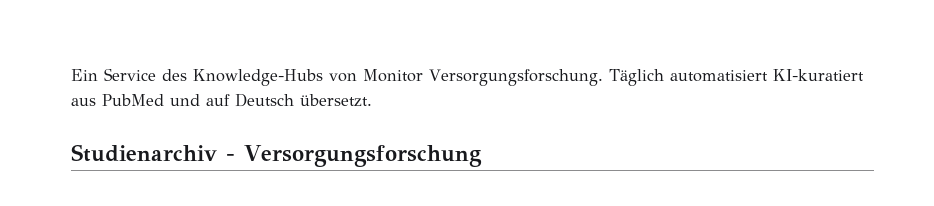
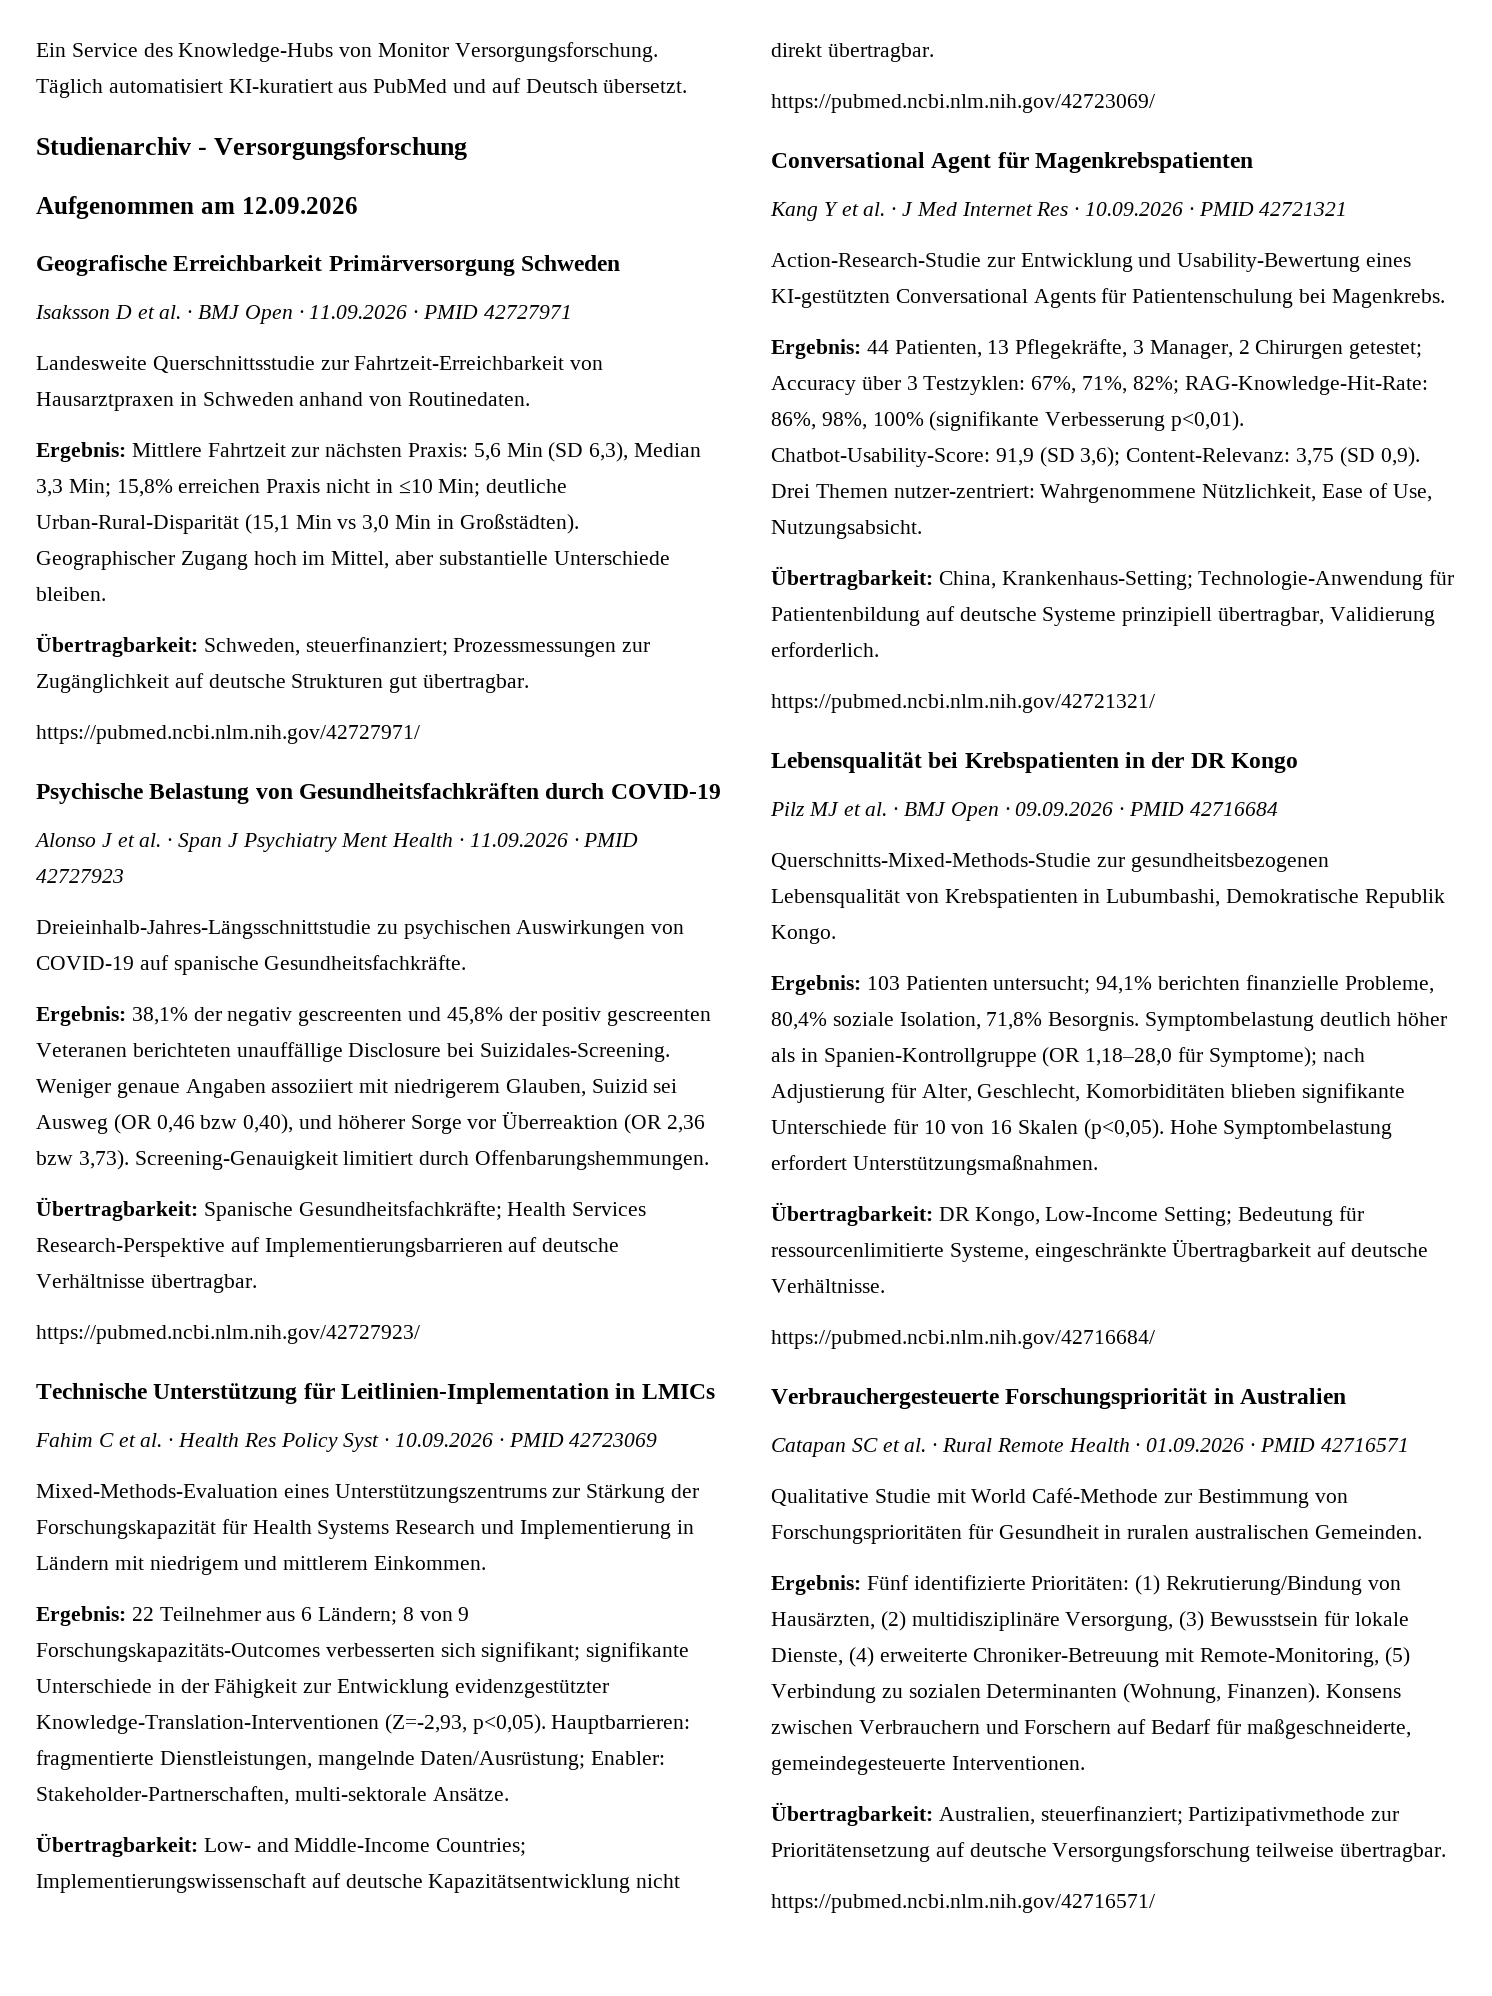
+ Aufgenommen am 12.09.2026
+ Geografische Erreichbarkeit Primärversorgung Schweden
+ Isaksson D et al. · BMJ Open · 11.09.2026 · PMID 42727971
+ Landesweite Querschnittsstudie zur Fahrtzeit-Erreichbarkeit von Hausarztpraxen in Schweden anhand von Routinedaten.
+ Ergebnis: Mittlere Fahrtzeit zur nächsten Praxis: 5,6 Min (SD 6,3), Median 3,3 Min; 15,8% erreichen Praxis nicht in ≤10 Min; deutliche Urban-Rural-Disparität (15,1 Min vs 3,0 Min in Großstädten). Geographischer Zugang hoch im Mittel, aber substantielle Unterschiede bleiben.
+ Übertragbarkeit: Schweden, steuerfinanziert; Prozessmessungen zur Zugänglichkeit auf deutsche Strukturen gut übertragbar.
+ https://pubmed.ncbi.nlm.nih.gov/42727971/
+ Psychische Belastung von Gesundheitsfachkräften durch COVID-19
+ Alonso J et al. · Span J Psychiatry Ment Health · 11.09.2026 · PMID 42727923
+ Dreieinhalb-Jahres-Längsschnittstudie zu psychischen Auswirkungen von COVID-19 auf spanische Gesundheitsfachkräfte.
+ Ergebnis: 38,1% der negativ gescreenten und 45,8% der positiv gescreenten Veteranen berichteten unauffällige Disclosure bei Suizidales-Screening. Weniger genaue Angaben assoziiert mit niedrigerem Glauben, Suizid sei Ausweg (OR 0,46 bzw 0,40), und höherer Sorge vor Überreaktion (OR 2,36 bzw 3,73). Screening-Genauigkeit limitiert durch Offenbarungshemmungen.
+ Übertragbarkeit: Spanische Gesundheitsfachkräfte; Health Services Research-Perspektive auf Implementierungsbarrieren auf deutsche Verhältnisse übertragbar.
+ https://pubmed.ncbi.nlm.nih.gov/42727923/
+ Technische Unterstützung für Leitlinien-Implementation in LMICs
+ Fahim C et al. · Health Res Policy Syst · 10.09.2026 · PMID 42723069
+ Mixed-Methods-Evaluation eines Unterstützungszentrums zur Stärkung der Forschungskapazität für Health Systems Research und Implementierung in Ländern mit niedrigem und mittlerem Einkommen.
+ Ergebnis: 22 Teilnehmer aus 6 Ländern; 8 von 9 Forschungskapazitäts-Outcomes verbesserten sich signifikant; signifikante Unterschiede in der Fähigkeit zur Entwicklung evidenzgestützter Knowledge-Translation-Interventionen (Z=-2,93, p<0,05). Hauptbarrieren: fragmentierte Dienstleistungen, mangelnde Daten/Ausrüstung; Enabler: Stakeholder-Partnerschaften, multi-sektorale Ansätze.
+ Übertragbarkeit: Low- and Middle-Income Countries; Implementierungswissenschaft auf deutsche Kapazitätsentwicklung nicht direkt übertragbar.
+ https://pubmed.ncbi.nlm.nih.gov/42723069/
+ Conversational Agent für Magenkrebspatienten
+ Kang Y et al. · J Med Internet Res · 10.09.2026 · PMID 42721321
+ Action-Research-Studie zur Entwicklung und Usability-Bewertung eines KI-gestützten Conversational Agents für Patientenschulung bei Magenkrebs.
+ Ergebnis: 44 Patienten, 13 Pflegekräfte, 3 Manager, 2 Chirurgen getestet; Accuracy über 3 Testzyklen: 67%, 71%, 82%; RAG-Knowledge-Hit-Rate: 86%, 98%, 100% (signifikante Verbesserung p<0,01). Chatbot-Usability-Score: 91,9 (SD 3,6); Content-Relevanz: 3,75 (SD 0,9). Drei Themen nutzer-zentriert: Wahrgenommene Nützlichkeit, Ease of Use, Nutzungsabsicht.
+ Übertragbarkeit: China, Krankenhaus-Setting; Technologie-Anwendung für Patientenbildung auf deutsche Systeme prinzipiell übertragbar, Validierung erforderlich.
+ https://pubmed.ncbi.nlm.nih.gov/42721321/
+ Lebensqualität bei Krebspatienten in der DR Kongo
+ Pilz MJ et al. · BMJ Open · 09.09.2026 · PMID 42716684
+ Querschnitts-Mixed-Methods-Studie zur gesundheitsbezogenen Lebensqualität von Krebspatienten in Lubumbashi, Demokratische Republik Kongo.
+ Ergebnis: 103 Patienten untersucht; 94,1% berichten finanzielle Probleme, 80,4% soziale Isolation, 71,8% Besorgnis. Symptombelastung deutlich höher als in Spanien-Kontrollgruppe (OR 1,18–28,0 für Symptome); nach Adjustierung für Alter, Geschlecht, Komorbiditäten blieben signifikante Unterschiede für 10 von 16 Skalen (p<0,05). Hohe Symptombelastung erfordert Unterstützungsmaßnahmen.
+ Übertragbarkeit: DR Kongo, Low-Income Setting; Bedeutung für ressourcenlimitierte Systeme, eingeschränkte Übertragbarkeit auf deutsche Verhältnisse.
+ https://pubmed.ncbi.nlm.nih.gov/42716684/
+ Verbrauchergesteuerte Forschungspriorität in Australien
+ Catapan SC et al. · Rural Remote Health · 01.09.2026 · PMID 42716571
+ Qualitative Studie mit World Café-Methode zur Bestimmung von Forschungsprioritäten für Gesundheit in ruralen australischen Gemeinden.
+ Ergebnis: Fünf identifizierte Prioritäten: (1) Rekrutierung/Bindung von Hausärzten, (2) multidisziplinäre Versorgung, (3) Bewusstsein für lokale Dienste, (4) erweiterte Chroniker-Betreuung mit Remote-Monitoring, (5) Verbindung zu sozialen Determinanten (Wohnung, Finanzen). Konsens zwischen Verbrauchern und Forschern auf Bedarf für maßgeschneiderte, gemeindegesteuerte Interventionen.
+ Übertragbarkeit: Australien, steuerfinanziert; Partizipativmethode zur Prioritätensetzung auf deutsche Versorgungsforschung teilweise übertragbar.
+ https://pubmed.ncbi.nlm.nih.gov/42716571/

